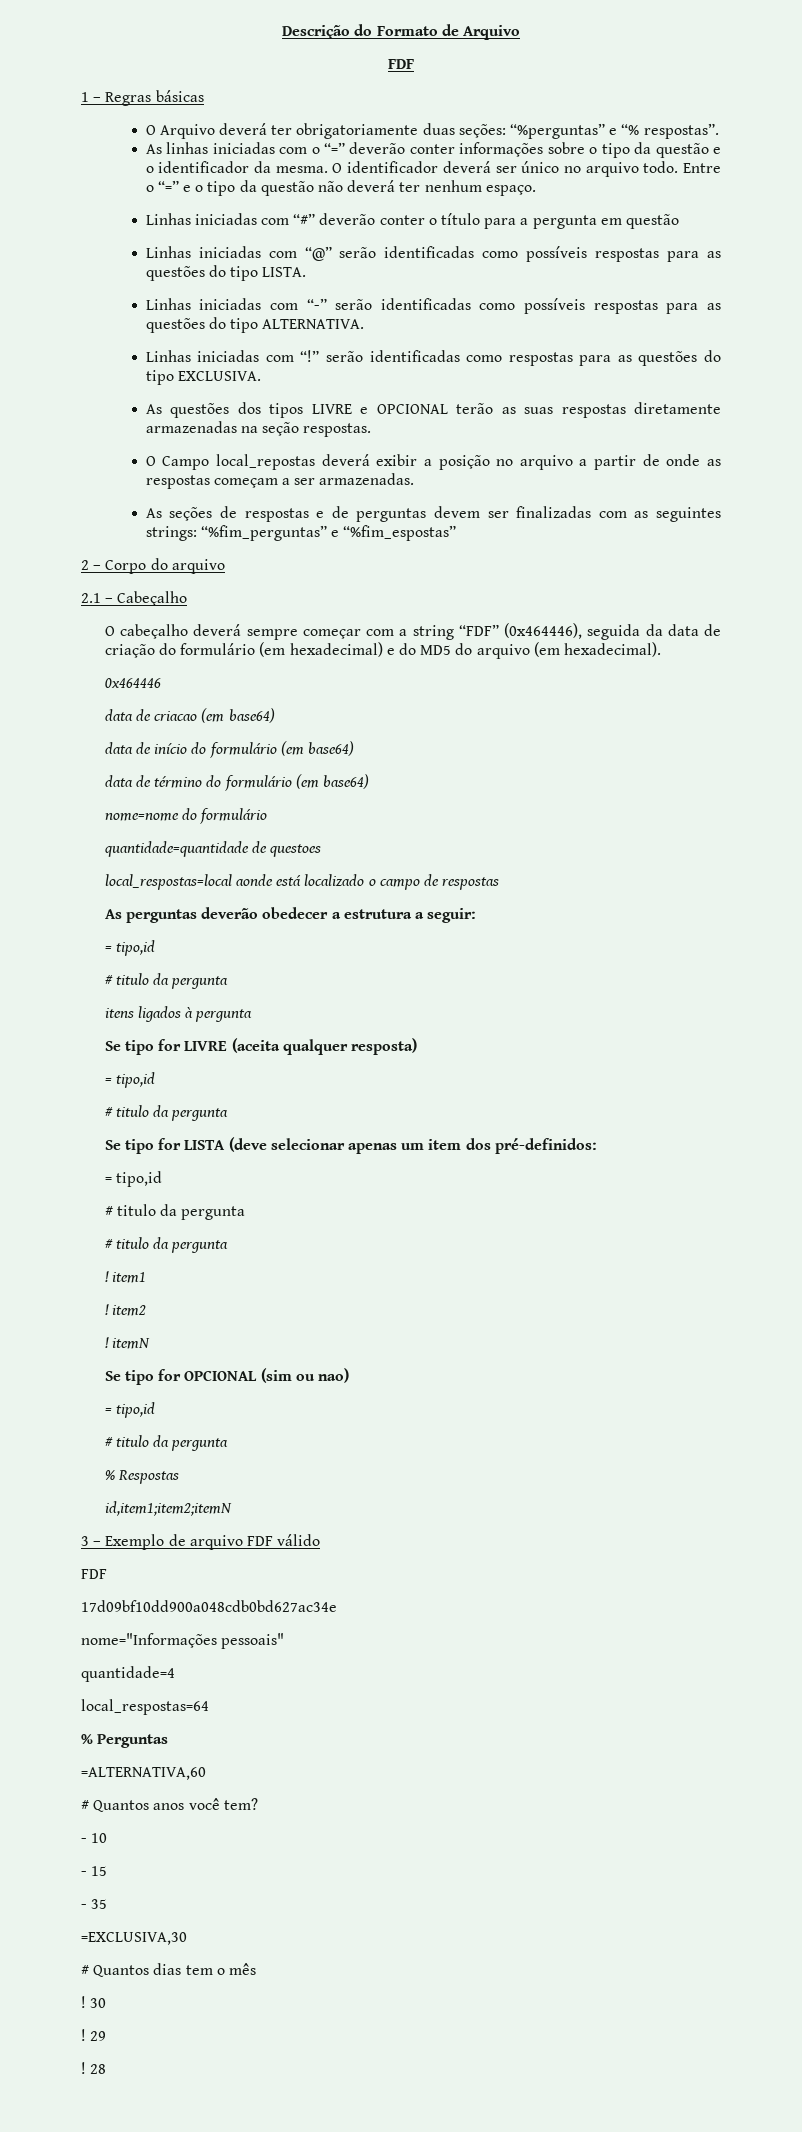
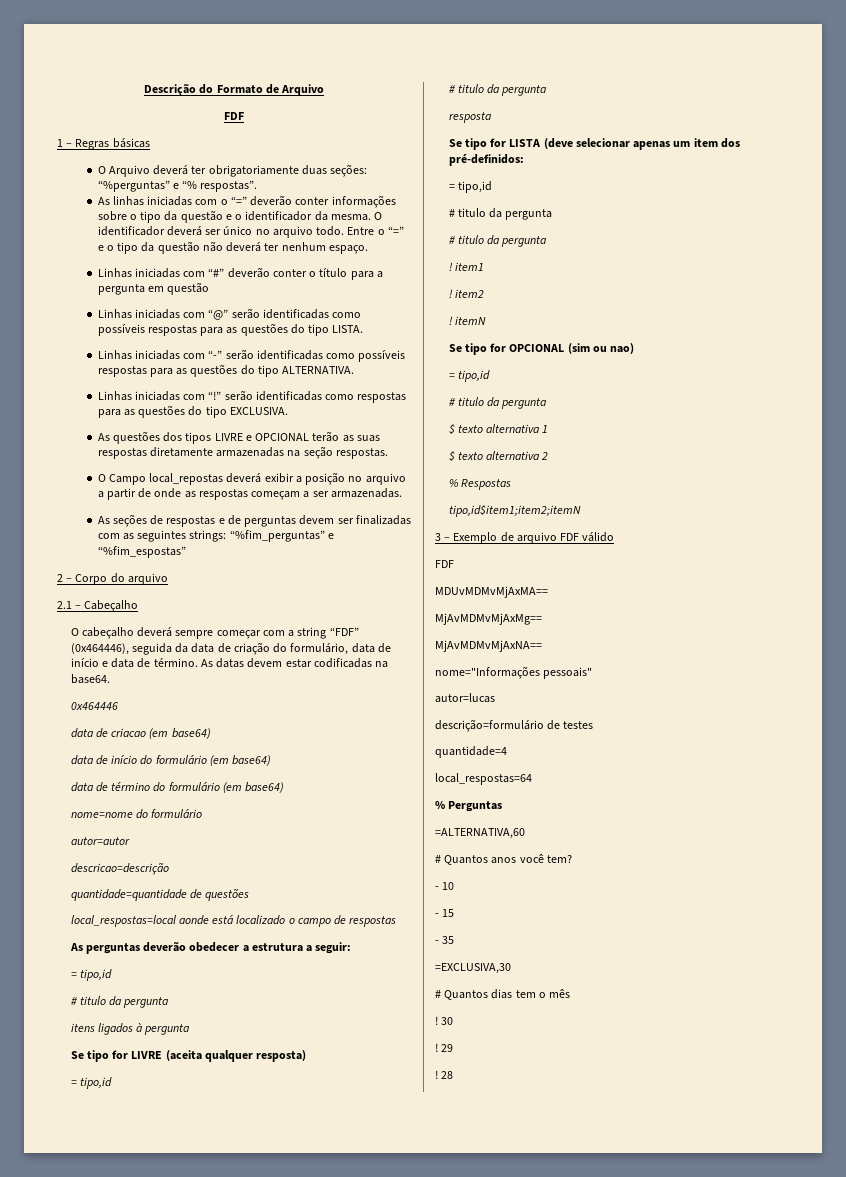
- O cabeçalho deverá sempre começar com a string “FDF” (0x464446), seguida da data de criação do formulário (em hexadecimal) e do MD5 do arquivo (em hexadecimal).
+ O cabeçalho deverá sempre começar com a string “FDF” (0x464446), seguida da data de criação do formulário, data de início e data de término. As datas devem estar codificadas na base64.
+ autor=autor
+ descricao=descrição
- quantidade=quantidade de questoes
+ quantidade=quantidade de questões
+ resposta
+ $ texto alternativa 1
+ $ texto alternativa 2
- id,item1;item2;itemN
+ tipo,id$item1;item2;itemN
- 17d09bf10dd900a048cdb0bd627ac34e
+ MDUvMDMvMjAxMA==
+ MjAvMDMvMjAxMg==
+ MjAvMDMvMjAxNA==
+ autor=lucas
+ descrição=formulário de testes

